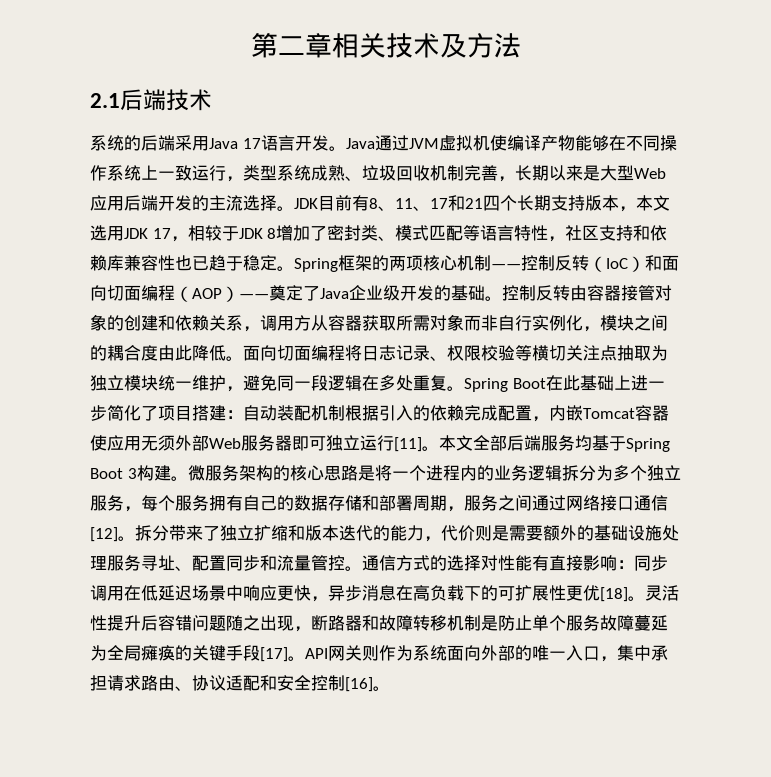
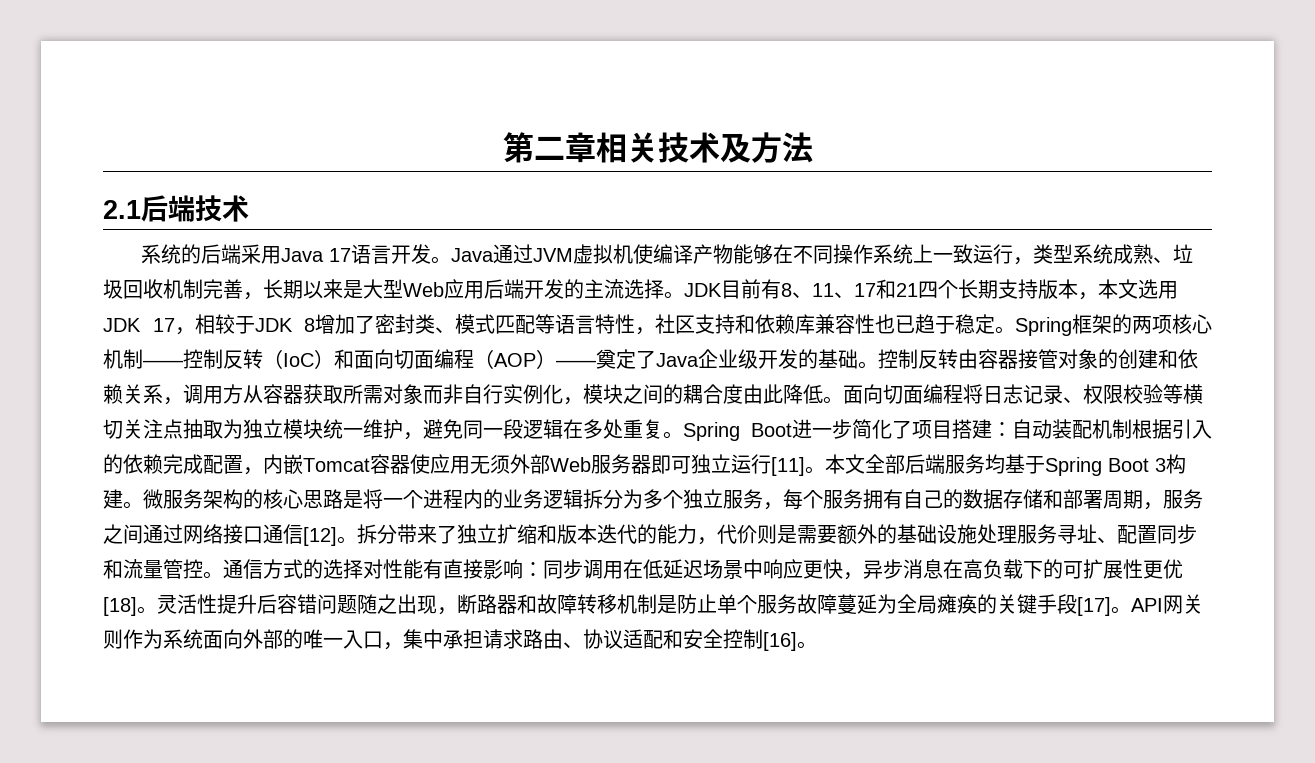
- Spring Boot在此基础上进一步简化了项目搭建：自动装配机制根据引入的依赖完成配置，内嵌Tomcat容器使应用无须外部Web服务器即可独立运行[11]。
+ Spring Boot进一步简化了项目搭建：自动装配机制根据引入的依赖完成配置，内嵌Tomcat容器使应用无须外部Web服务器即可独立运行[11]。

